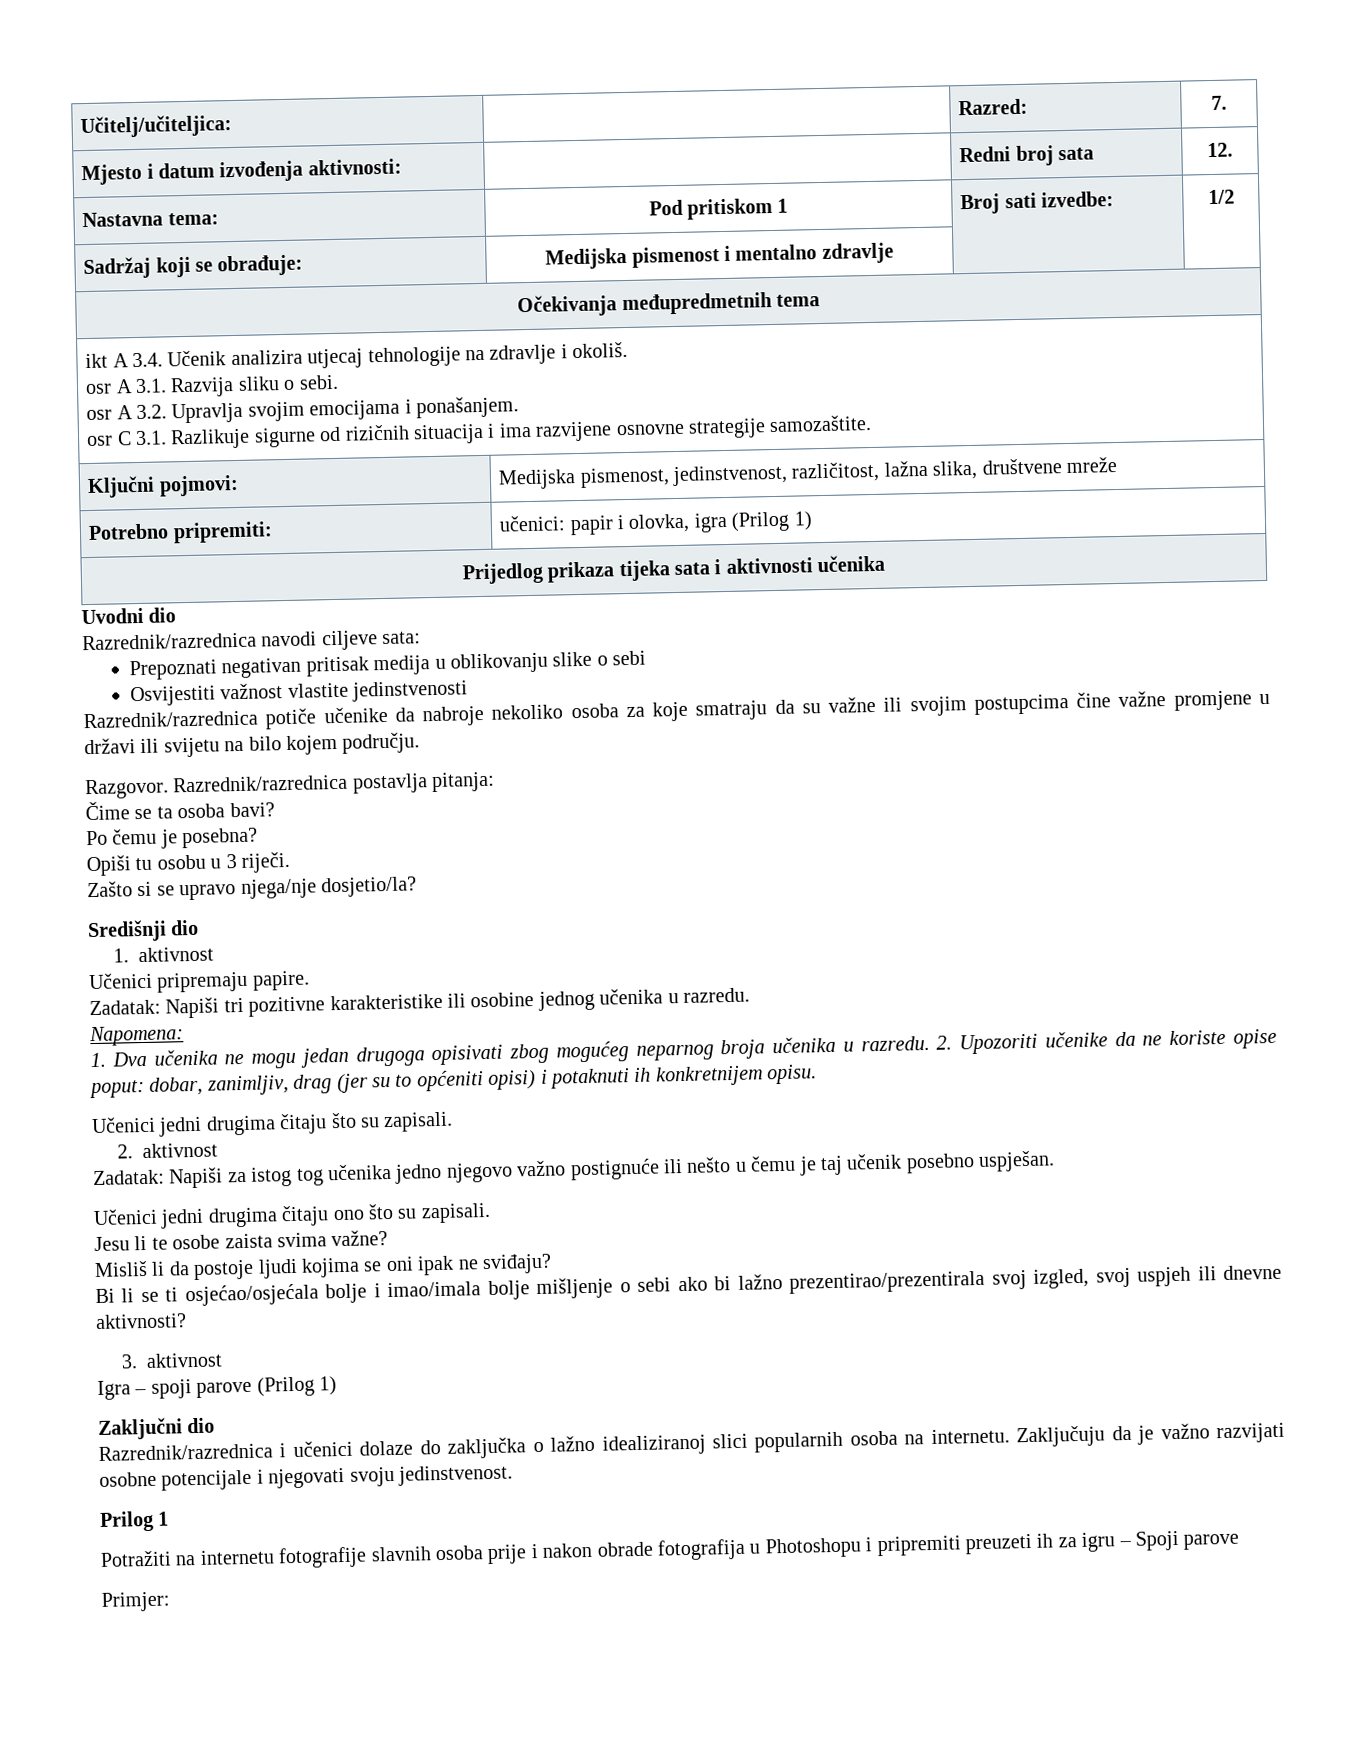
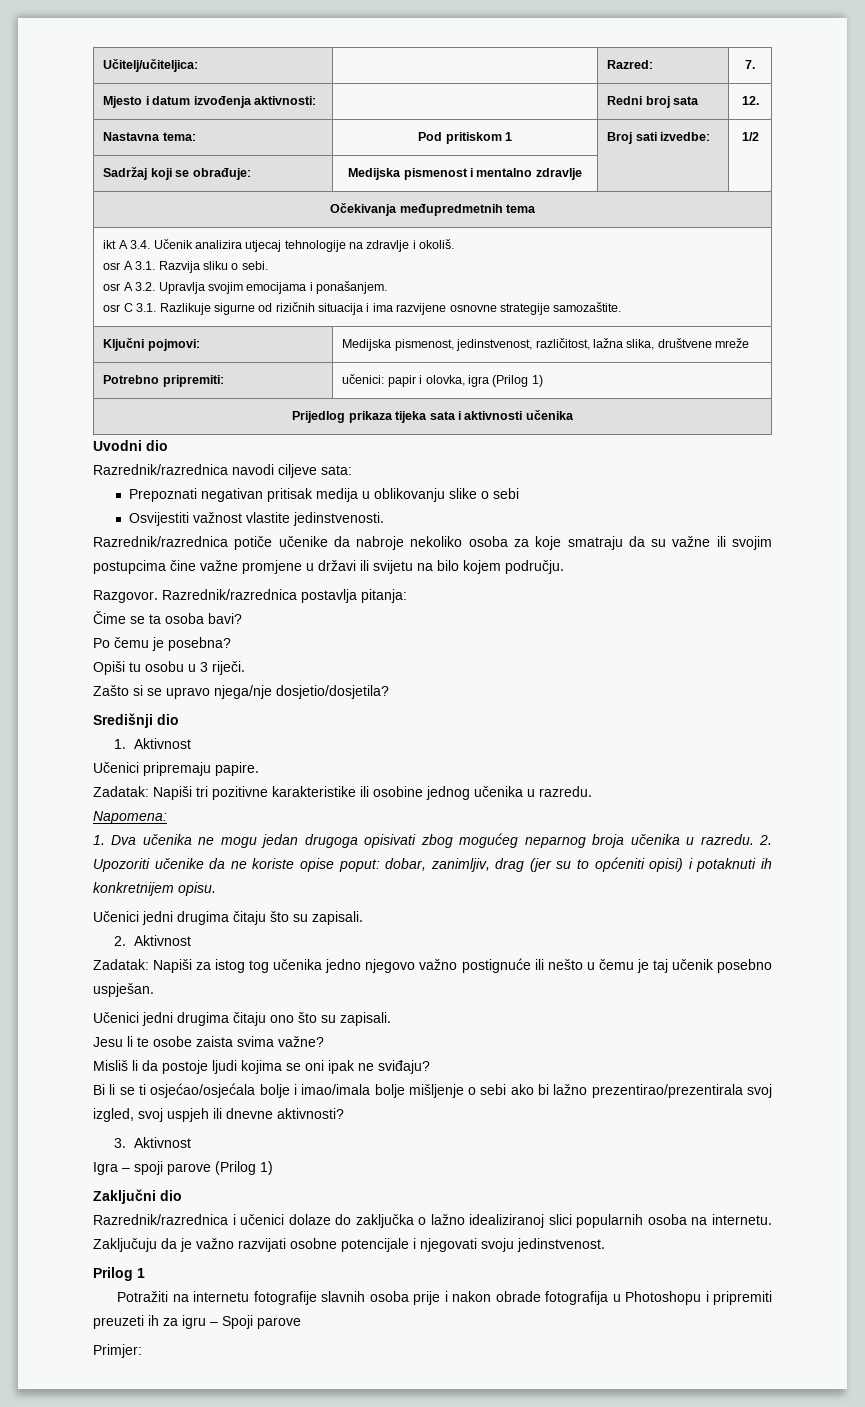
- Osvijestiti važnost vlastite jedinstvenosti
+ Osvijestiti važnost vlastite jedinstvenosti.
- Zašto si se upravo njega/nje dosjetio/la?
+ Zašto si se upravo njega/nje dosjetio/dosjetila?
- 1. aktivnost
+ 1. Aktivnost
- 2. aktivnost
+ 2. Aktivnost
- 3. aktivnost
+ 3. Aktivnost

